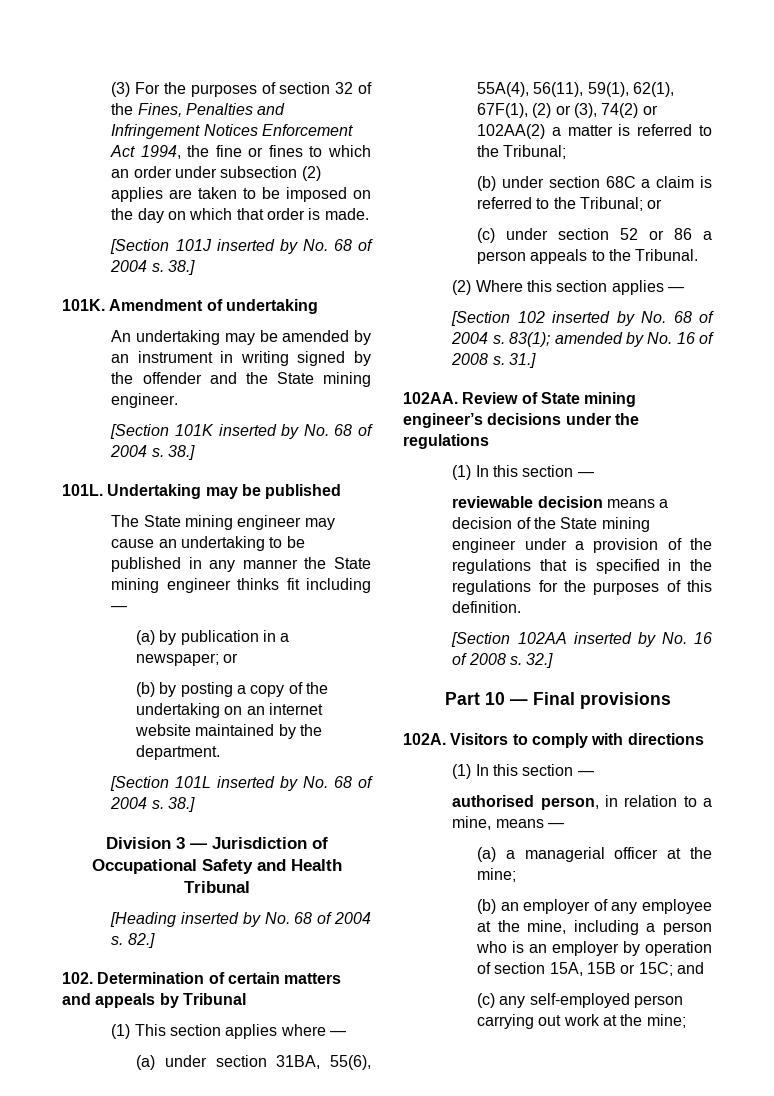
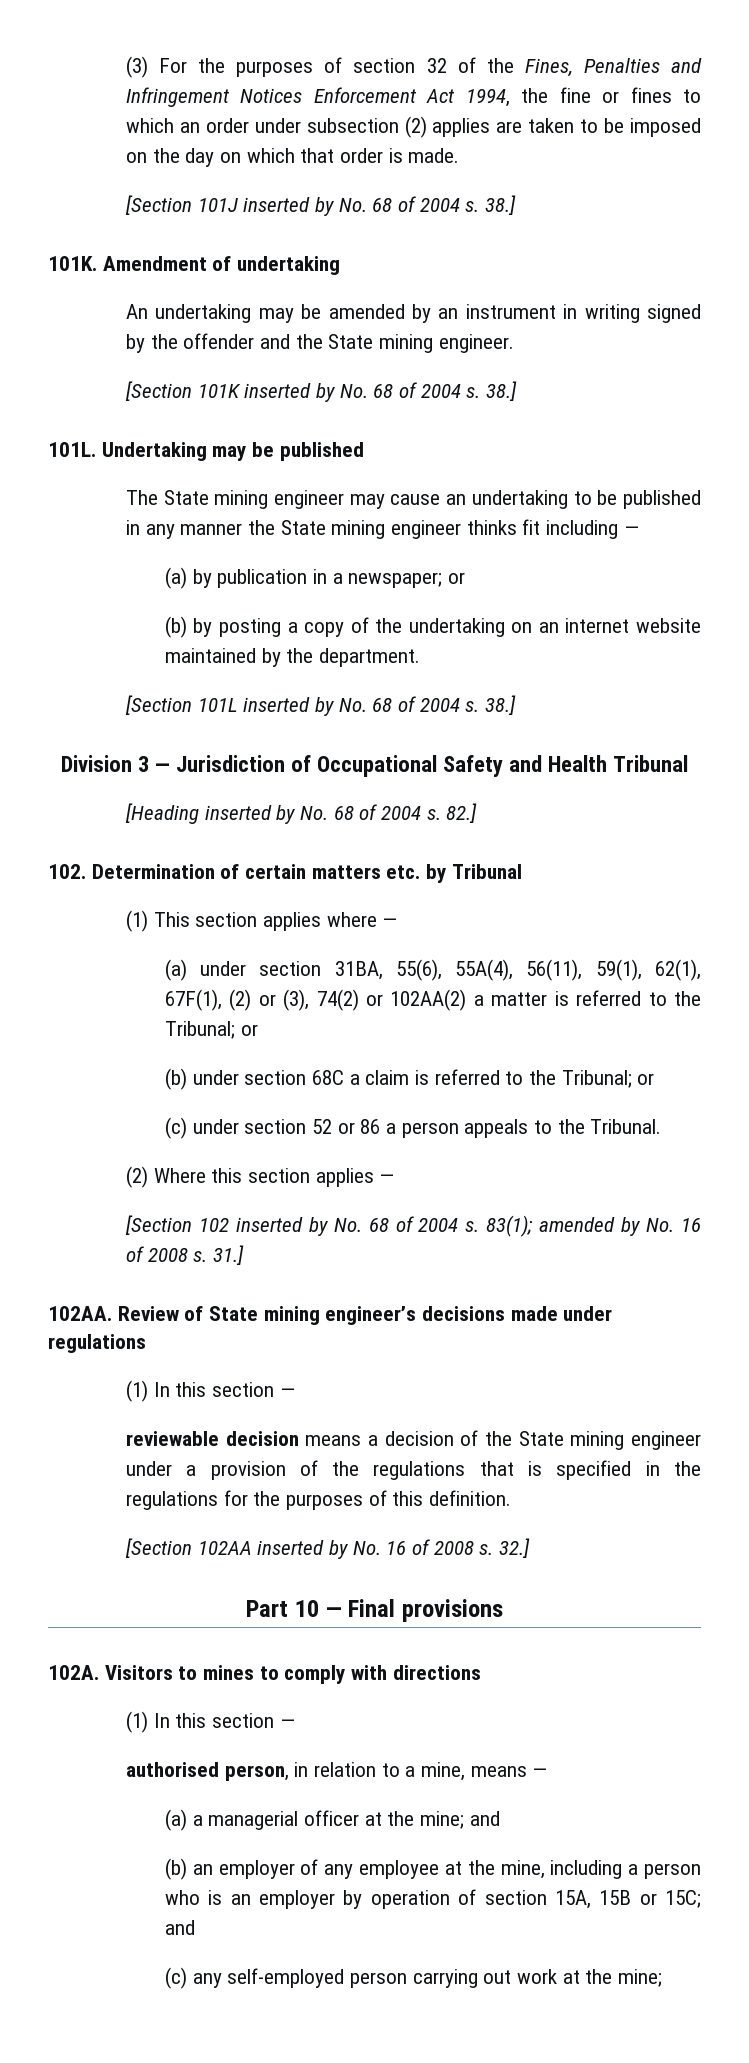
- 102. Determination of certain matters and appeals by Tribunal
+ 102. Determination of certain matters etc. by Tribunal
- (a) under section 31BA, 55(6), 55A(4), 56(11), 59(1), 62(1), 67F(1), (2) or (3), 74(2) or 102AA(2) a matter is referred to the Tribunal;
+ (a) under section 31BA, 55(6), 55A(4), 56(11), 59(1), 62(1), 67F(1), (2) or (3), 74(2) or 102AA(2) a matter is referred to the Tribunal; or
- Review of State mining engineer’s decisions under the regulations
+ Review of State mining engineer’s decisions made under regulations
- Visitors to comply with directions
+ Visitors to mines to comply with directions
- (a) a managerial officer at the mine;
+ (a) a managerial officer at the mine; and

